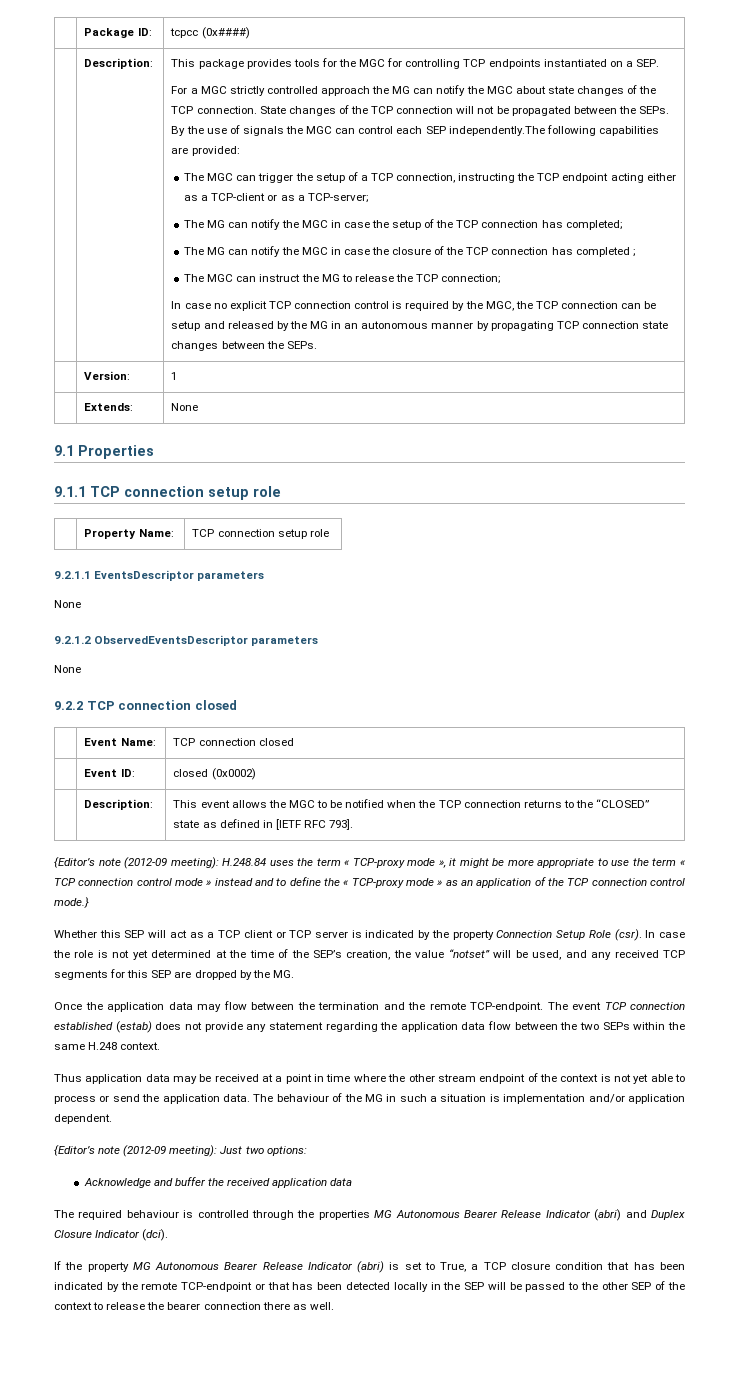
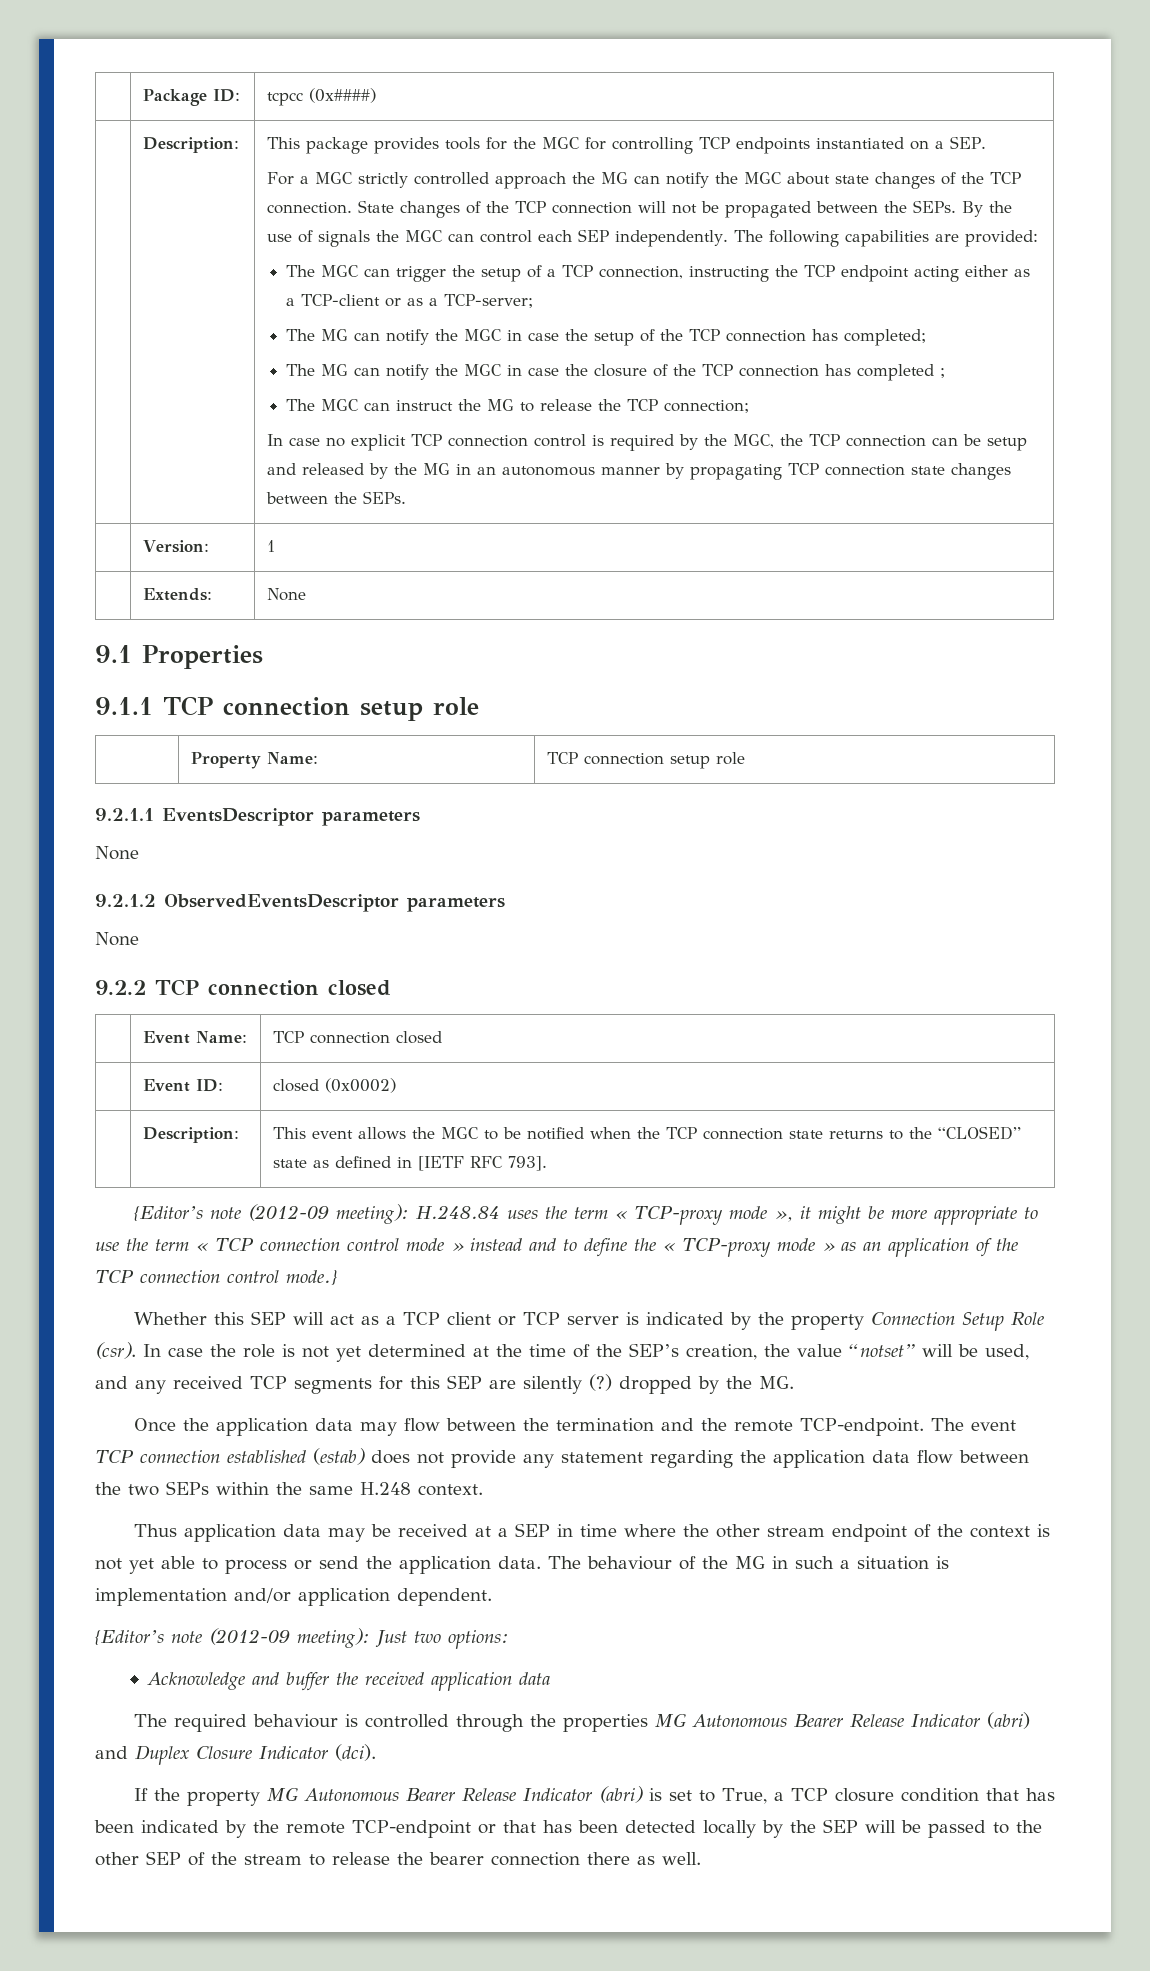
- By the use of signals the MGC can control each SEP independently.The following capabilities are provided:
+ By the use of signals the MGC can control each SEP independently. The following capabilities are provided:
- | Description: | This event allows the MGC to be notified when the TCP connection returns to the “CLOSED” state as defined in [IETF RFC 793].
+ | Description: | This event allows the MGC to be notified when the TCP connection state returns to the “CLOSED” state as defined in [IETF RFC 793].
- In case the role is not yet determined at the time of the SEP’s creation, the value “notset” will be used, and any received TCP segments for this SEP are dropped by the MG.
+ In case the role is not yet determined at the time of the SEP’s creation, the value “notset” will be used, and any received TCP segments for this SEP are silently (?) dropped by the MG.
- Thus application data may be received at a point in time where the other stream endpoint of the context is not yet able to process or send the application data.
+ Thus application data may be received at a SEP in time where the other stream endpoint of the context is not yet able to process or send the application data.
- If the property MG Autonomous Bearer Release Indicator (abri) is set to True, a TCP closure condition that has been indicated by the remote TCP-endpoint or that has been detected locally in the SEP will be passed to the other SEP of the context to release the bearer connection there as well.
+ If the property MG Autonomous Bearer Release Indicator (abri) is set to True, a TCP closure condition that has been indicated by the remote TCP-endpoint or that has been detected locally by the SEP will be passed to the other SEP of the stream to release the bearer connection there as well.

